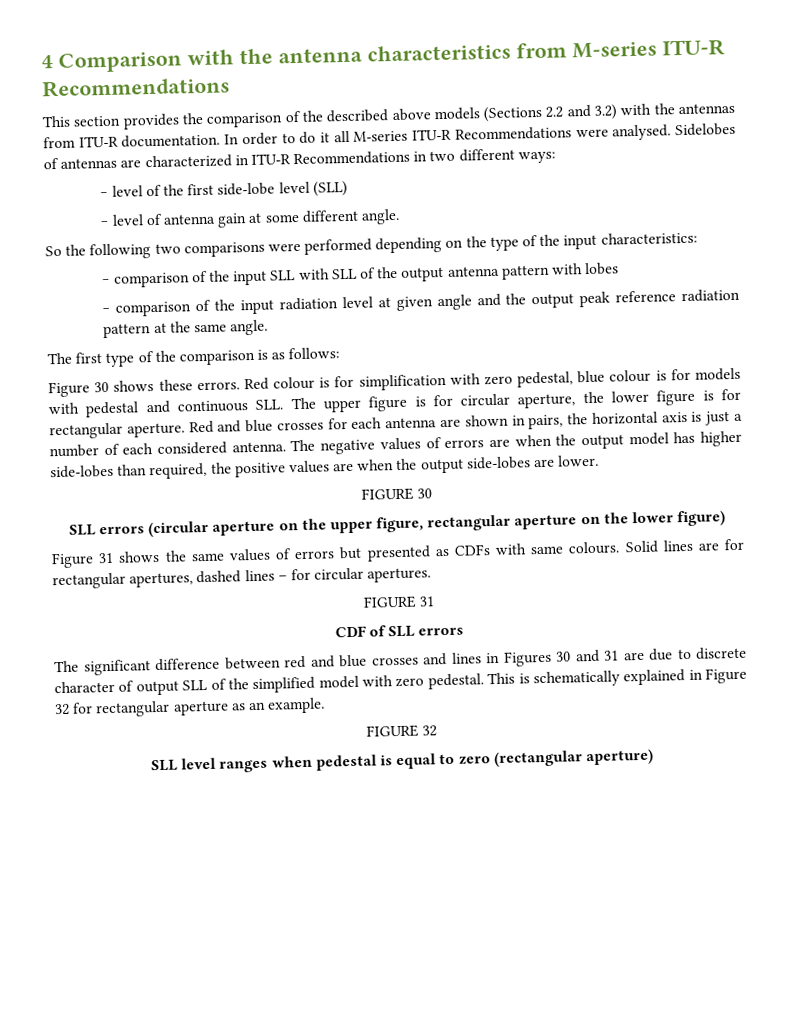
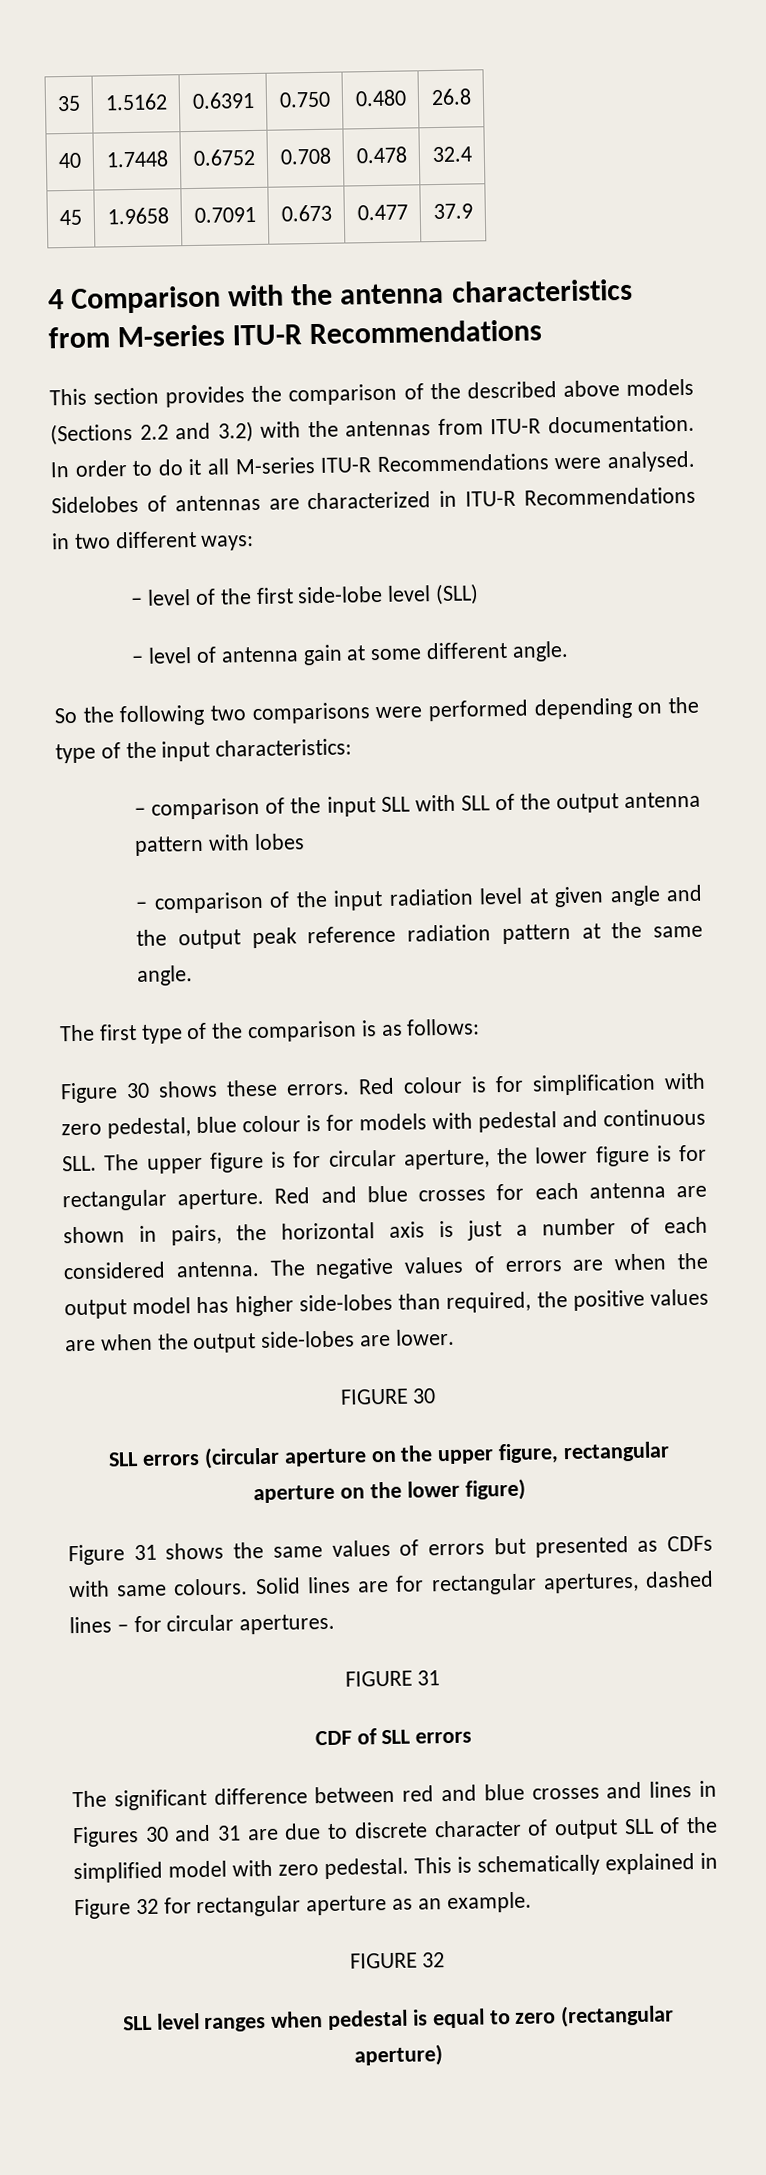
+ 35 | 1.5162 | 0.6391 | 0.750 | 0.480 | 26.8
+ 40 | 1.7448 | 0.6752 | 0.708 | 0.478 | 32.4
+ 45 | 1.9658 | 0.7091 | 0.673 | 0.477 | 37.9

